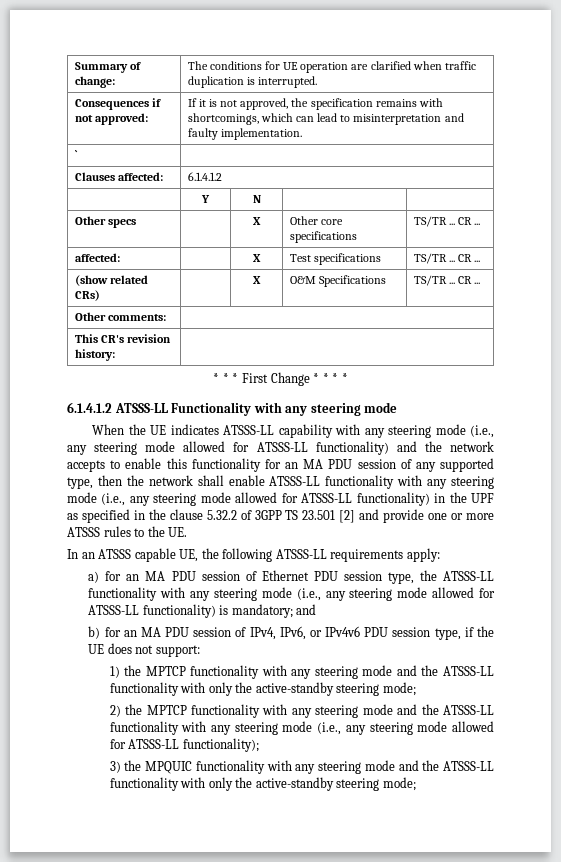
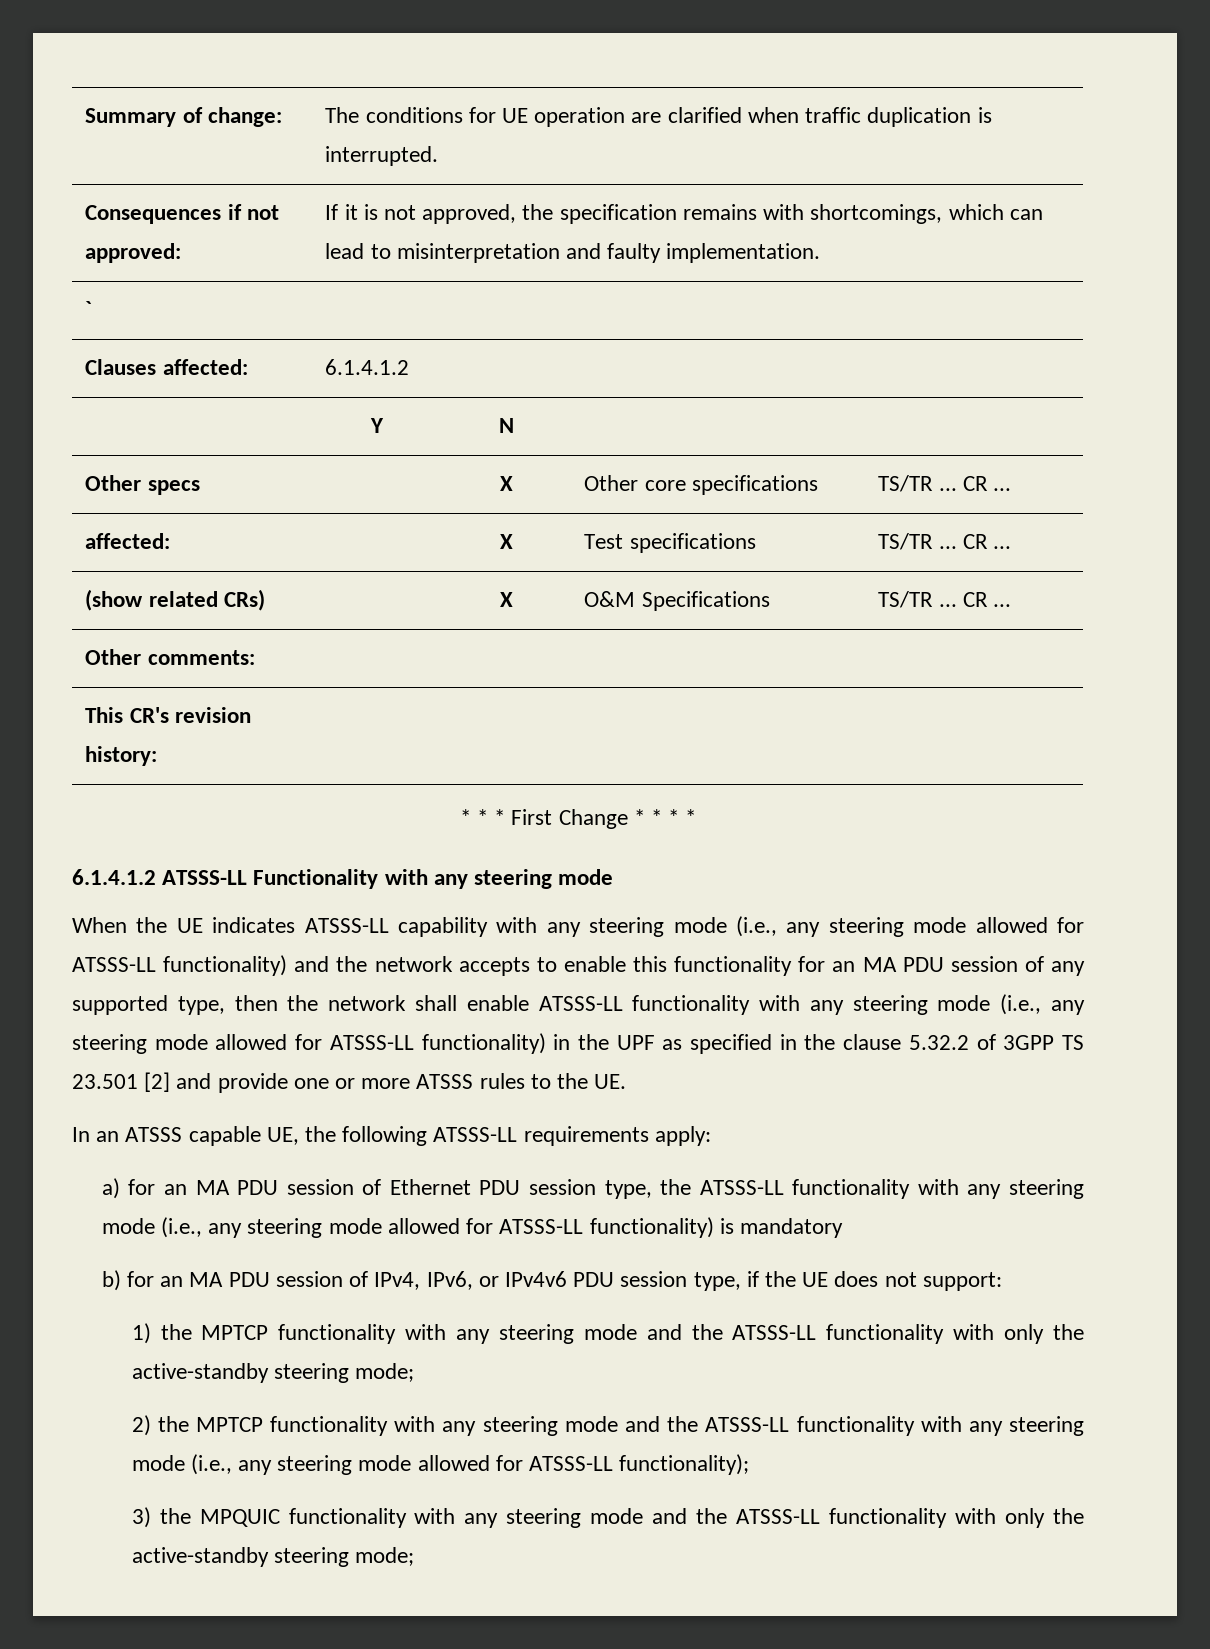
- a) for an MA PDU session of Ethernet PDU session type, the ATSSS-LL functionality with any steering mode (i.e., any steering mode allowed for ATSSS-LL functionality) is mandatory; and
+ a) for an MA PDU session of Ethernet PDU session type, the ATSSS-LL functionality with any steering mode (i.e., any steering mode allowed for ATSSS-LL functionality) is mandatory

